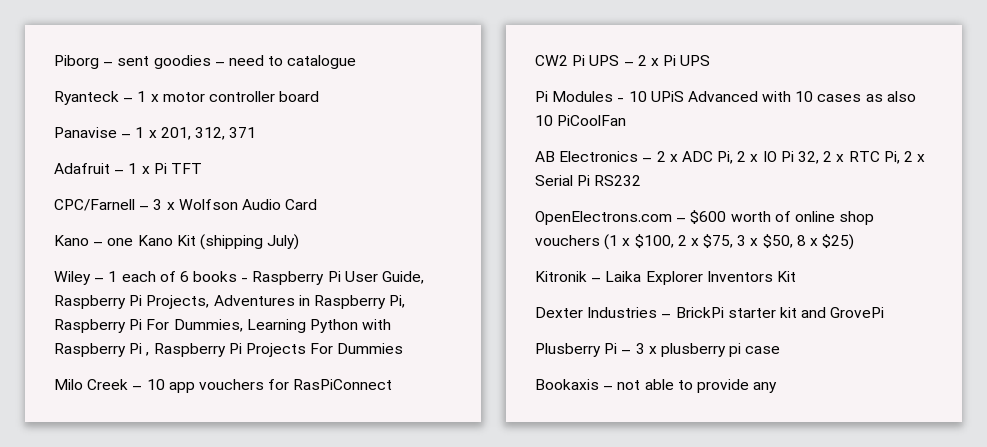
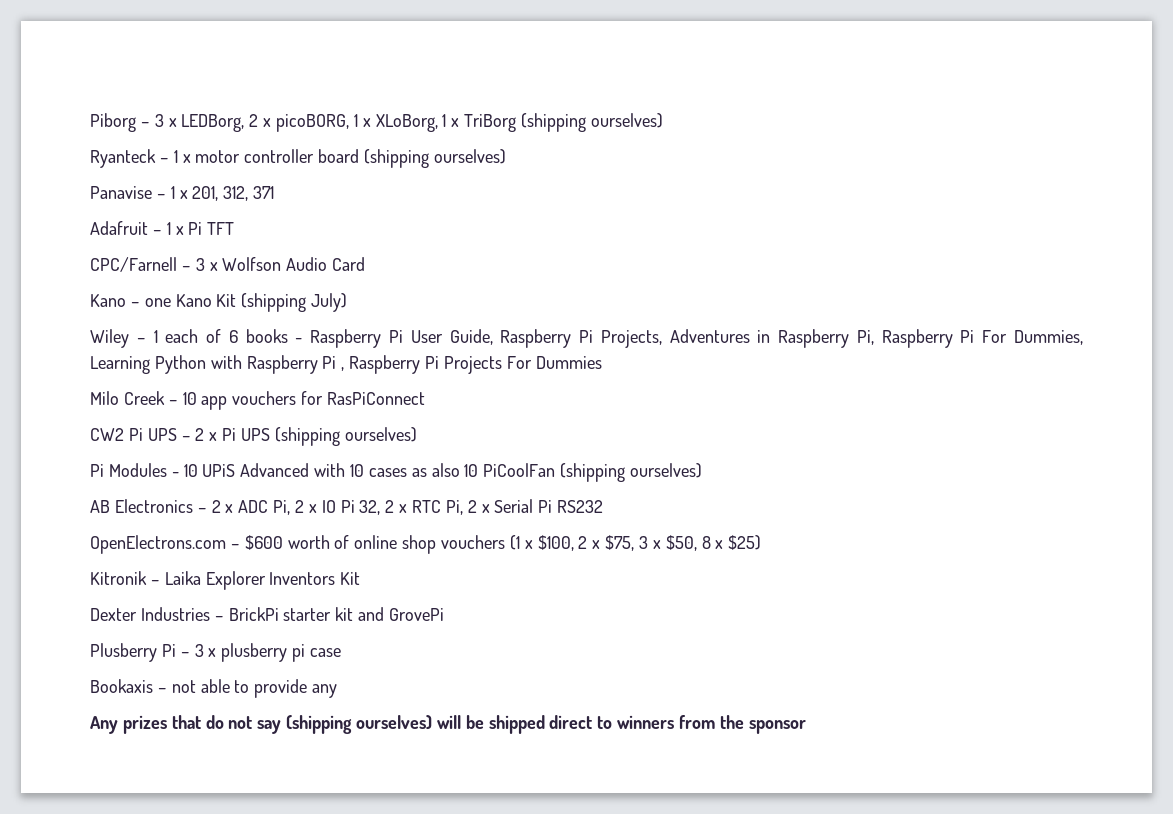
- Piborg – sent goodies – need to catalogue
+ Piborg – 3 x LEDBorg, 2 x picoBORG, 1 x XLoBorg, 1 x TriBorg (shipping ourselves)
- Ryanteck – 1 x motor controller board
+ Ryanteck – 1 x motor controller board (shipping ourselves)
- CW2 Pi UPS – 2 x Pi UPS
+ CW2 Pi UPS – 2 x Pi UPS (shipping ourselves)
- Pi Modules - 10 UPiS Advanced with 10 cases as also 10 PiCoolFan
+ Pi Modules - 10 UPiS Advanced with 10 cases as also 10 PiCoolFan (shipping ourselves)
+ Any prizes that do not say (shipping ourselves) will be shipped direct to winners from the sponsor

